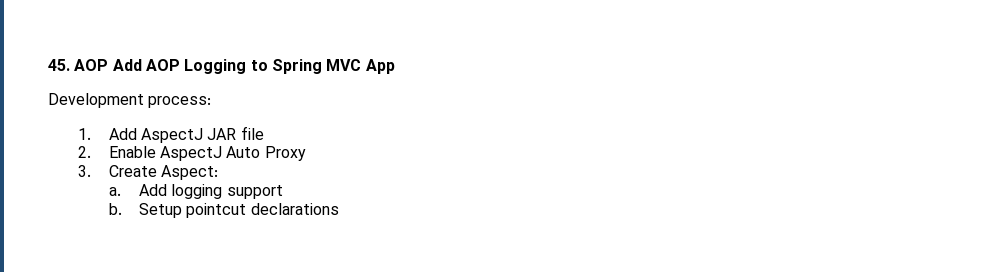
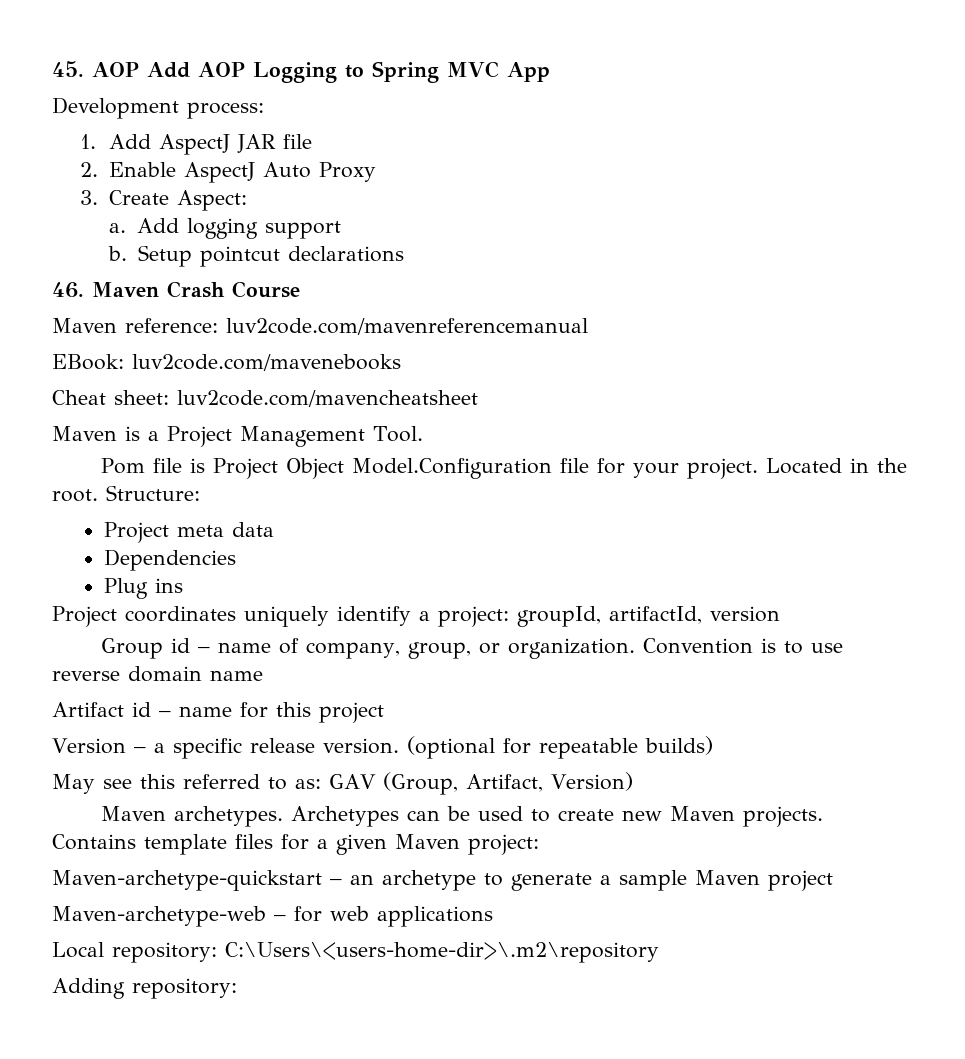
+ 46. Maven Crash Course
+ Maven reference: luv2code.com/mavenreferencemanual
+ EBook: luv2code.com/mavenebooks
+ Cheat sheet: luv2code.com/mavencheatsheet
+ Maven is a Project Management Tool.
+ Pom file is Project Object Model.Configuration file for your project. Located in the root. Structure:
+ Project meta data
+ Dependencies
+ Plug ins
+ Project coordinates uniquely identify a project: groupId, artifactId, version
+ Group id – name of company, group, or organization. Convention is to use reverse domain name
+ Artifact id – name for this project
+ Version – a specific release version. (optional for repeatable builds)
+ May see this referred to as: GAV (Group, Artifact, Version)
+ Maven archetypes. Archetypes can be used to create new Maven projects. Contains template files for a given Maven project:
+ Maven-archetype-quickstart – an archetype to generate a sample Maven project
+ Maven-archetype-web – for web applications
+ Local repository: C:\Users\<users-home-dir>\.m2\repository
+ Adding repository:

